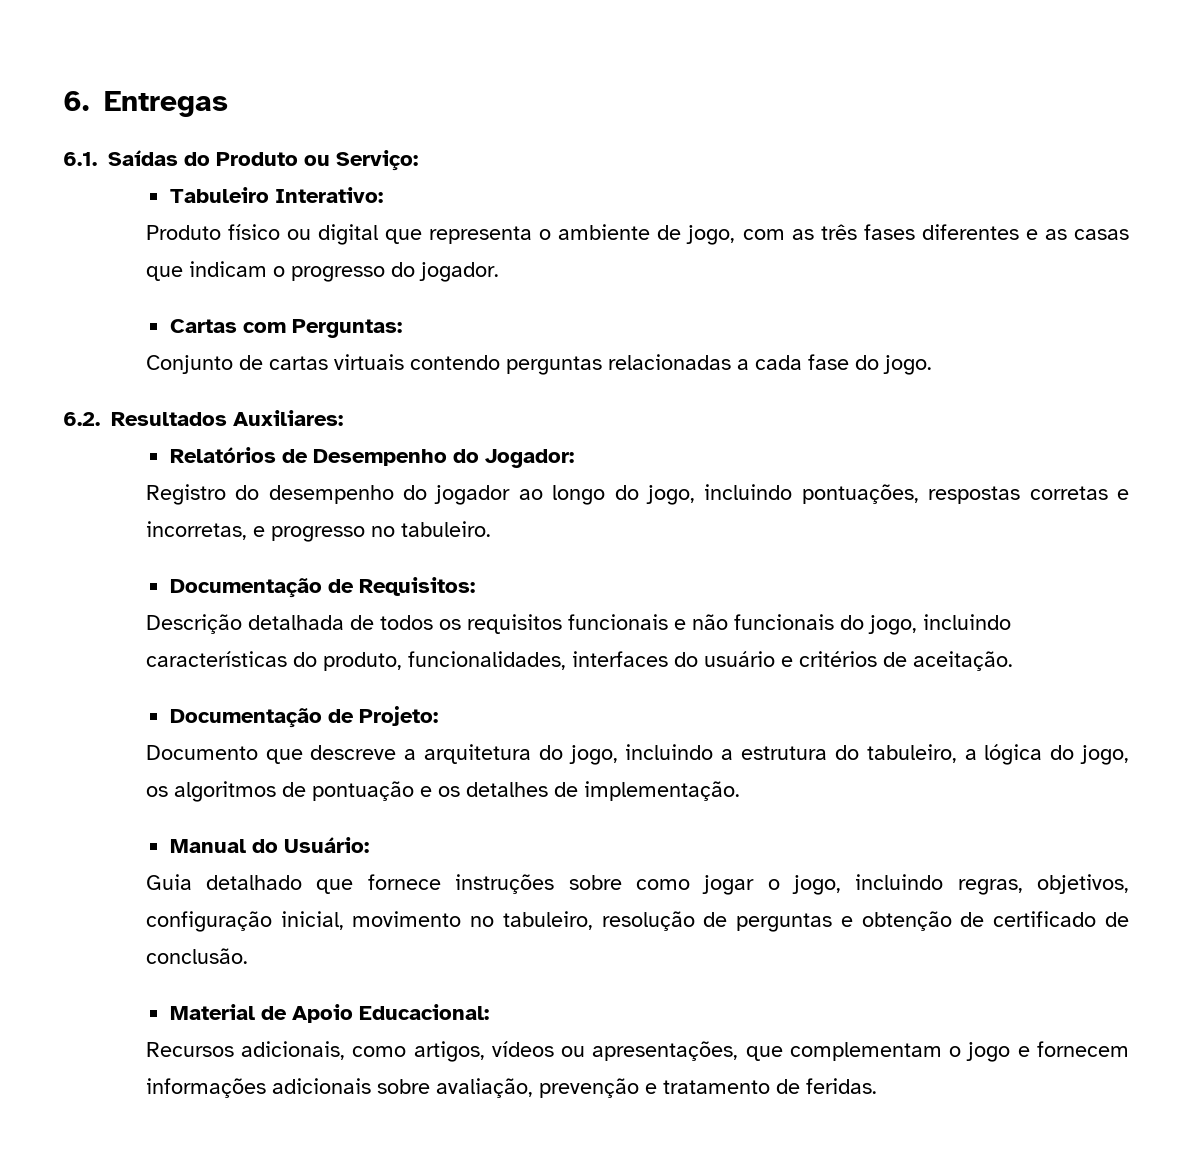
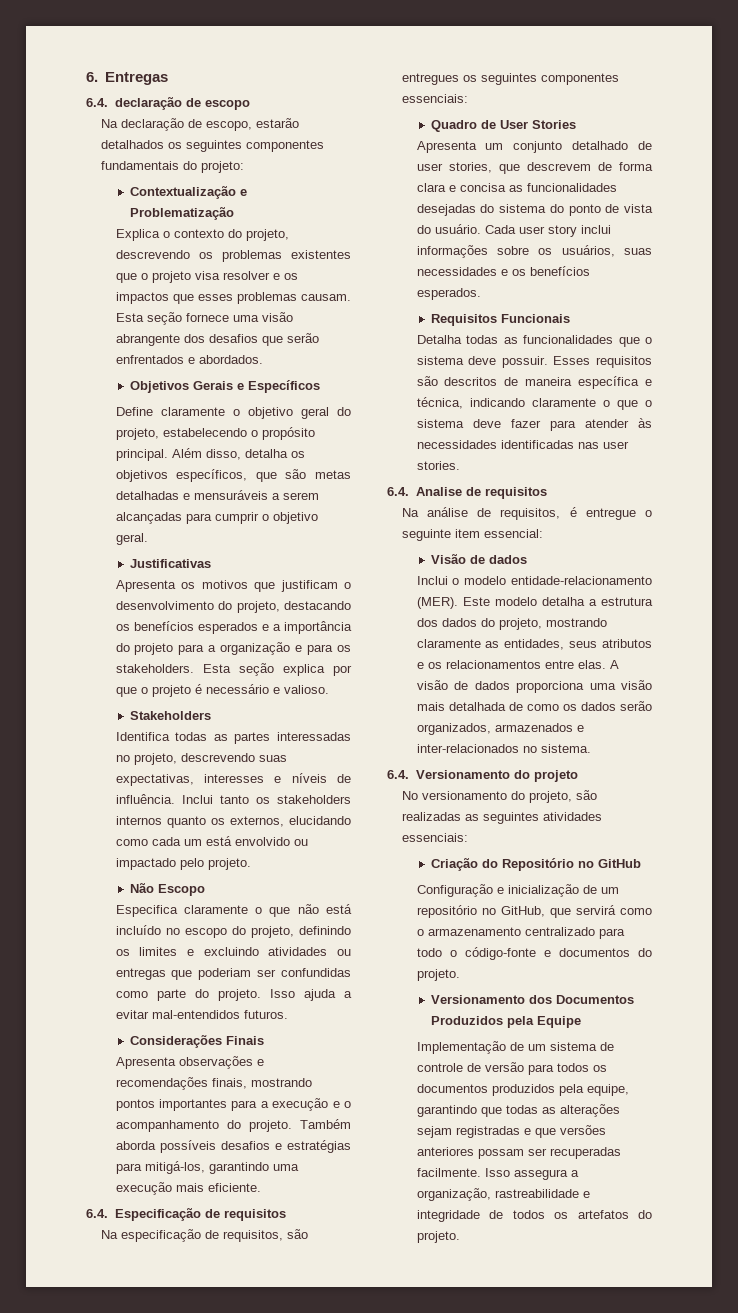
- 6.1. Saídas do Produto ou Serviço:
- Tabuleiro Interativo:
- Produto físico ou digital que representa o ambiente de jogo, com as três fases diferentes e as casas que indicam o progresso do jogador.
- Cartas com Perguntas:
- Conjunto de cartas virtuais contendo perguntas relacionadas a cada fase do jogo.
- 6.2. Resultados Auxiliares:
- Relatórios de Desempenho do Jogador:
- Registro do desempenho do jogador ao longo do jogo, incluindo pontuações, respostas corretas e incorretas, e progresso no tabuleiro.
- Documentação de Requisitos:
- Descrição detalhada de todos os requisitos funcionais e não funcionais do jogo, incluindo características do produto, funcionalidades, interfaces do usuário e critérios de aceitação.
- Documentação de Projeto:
- Documento que descreve a arquitetura do jogo, incluindo a estrutura do tabuleiro, a lógica do jogo, os algoritmos de pontuação e os detalhes de implementação.
- Manual do Usuário:
- Guia detalhado que fornece instruções sobre como jogar o jogo, incluindo regras, objetivos, configuração inicial, movimento no tabuleiro, resolução de perguntas e obtenção de certificado de conclusão.
- Material de Apoio Educacional:
- Recursos adicionais, como artigos, vídeos ou apresentações, que complementam o jogo e fornecem informações adicionais sobre avaliação, prevenção e tratamento de feridas.
+ 6.4. declaração de escopo
+ Na declaração de escopo, estarão detalhados os seguintes componentes fundamentais do projeto:
+ Contextualização e Problematização
+ Explica o contexto do projeto, descrevendo os problemas existentes que o projeto visa resolver e os impactos que esses problemas causam. Esta seção fornece uma visão abrangente dos desafios que serão enfrentados e abordados.
+ Objetivos Gerais e Específicos
+ Define claramente o objetivo geral do projeto, estabelecendo o propósito principal. Além disso, detalha os objetivos específicos, que são metas detalhadas e mensuráveis a serem alcançadas para cumprir o objetivo geral.
+ Justificativas
+ Apresenta os motivos que justificam o desenvolvimento do projeto, destacando os benefícios esperados e a importância do projeto para a organização e para os stakeholders. Esta seção explica por que o projeto é necessário e valioso.
+ Stakeholders
+ Identifica todas as partes interessadas no projeto, descrevendo suas expectativas, interesses e níveis de influência. Inclui tanto os stakeholders internos quanto os externos, elucidando como cada um está envolvido ou impactado pelo projeto.
+ Não Escopo
+ Especifica claramente o que não está incluído no escopo do projeto, definindo os limites e excluindo atividades ou entregas que poderiam ser confundidas como parte do projeto. Isso ajuda a evitar mal-entendidos futuros.
+ Considerações Finais
+ Apresenta observações e recomendações finais, mostrando pontos importantes para a execução e o acompanhamento do projeto. Também aborda possíveis desafios e estratégias para mitigá-los, garantindo uma execução mais eficiente.
+ 6.4. Especificação de requisitos
+ Na especificação de requisitos, são entregues os seguintes componentes essenciais:
+ Quadro de User Stories
+ Apresenta um conjunto detalhado de user stories, que descrevem de forma clara e concisa as funcionalidades desejadas do sistema do ponto de vista do usuário. Cada user story inclui informações sobre os usuários, suas necessidades e os benefícios esperados.
+ Requisitos Funcionais
+ Detalha todas as funcionalidades que o sistema deve possuir. Esses requisitos são descritos de maneira específica e técnica, indicando claramente o que o sistema deve fazer para atender às necessidades identificadas nas user stories.
+ 6.4. Analise de requisitos
+ Na análise de requisitos, é entregue o seguinte item essencial:
+ Visão de dados
+ Inclui o modelo entidade-relacionamento (MER). Este modelo detalha a estrutura dos dados do projeto, mostrando claramente as entidades, seus atributos e os relacionamentos entre elas. A visão de dados proporciona uma visão mais detalhada de como os dados serão organizados, armazenados e inter-relacionados no sistema.
+ 6.4. Versionamento do projeto
+ No versionamento do projeto, são realizadas as seguintes atividades essenciais:
+ Criação do Repositório no GitHub
+ Configuração e inicialização de um repositório no GitHub, que servirá como o armazenamento centralizado para todo o código-fonte e documentos do projeto.
+ Versionamento dos Documentos Produzidos pela Equipe
+ Implementação de um sistema de controle de versão para todos os documentos produzidos pela equipe, garantindo que todas as alterações sejam registradas e que versões anteriores possam ser recuperadas facilmente. Isso assegura a organização, rastreabilidade e integridade de todos os artefatos do projeto.

